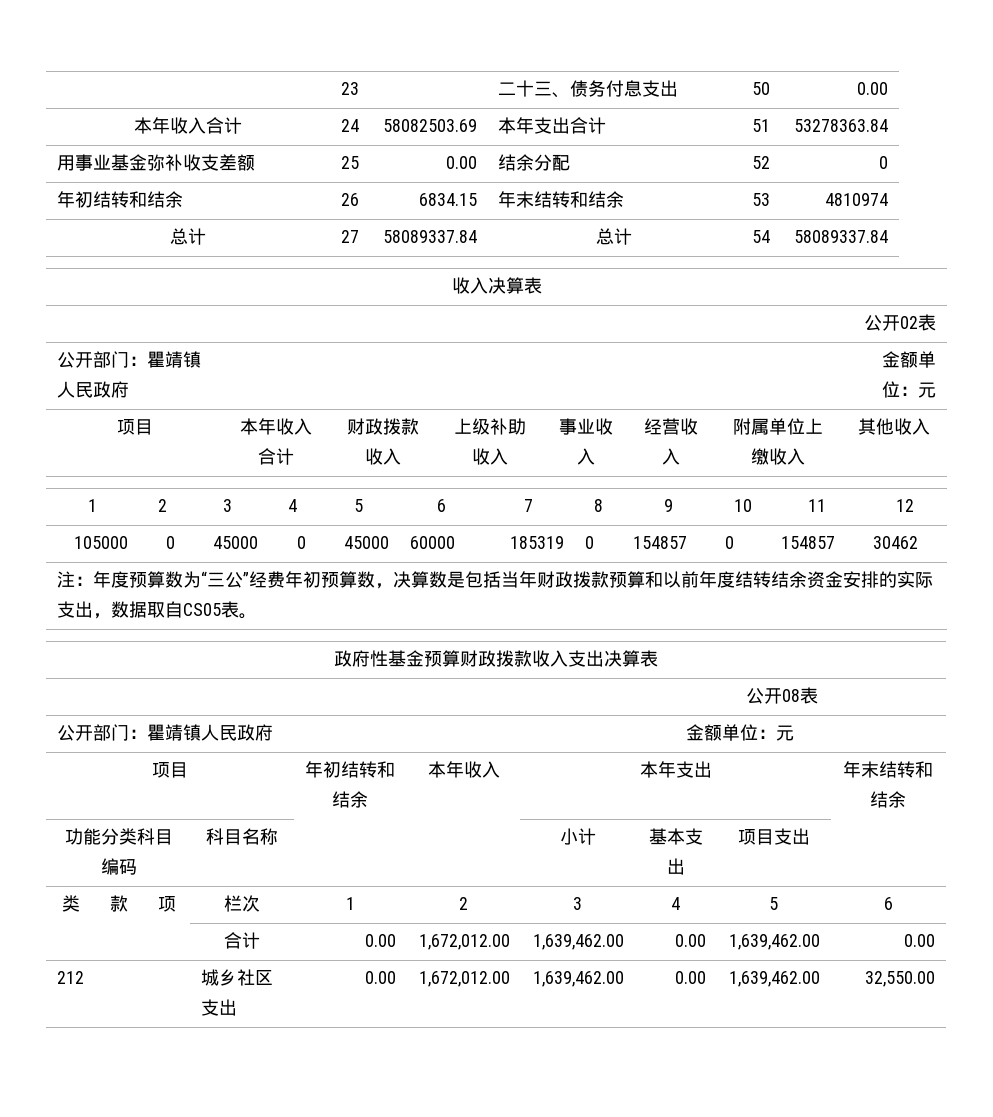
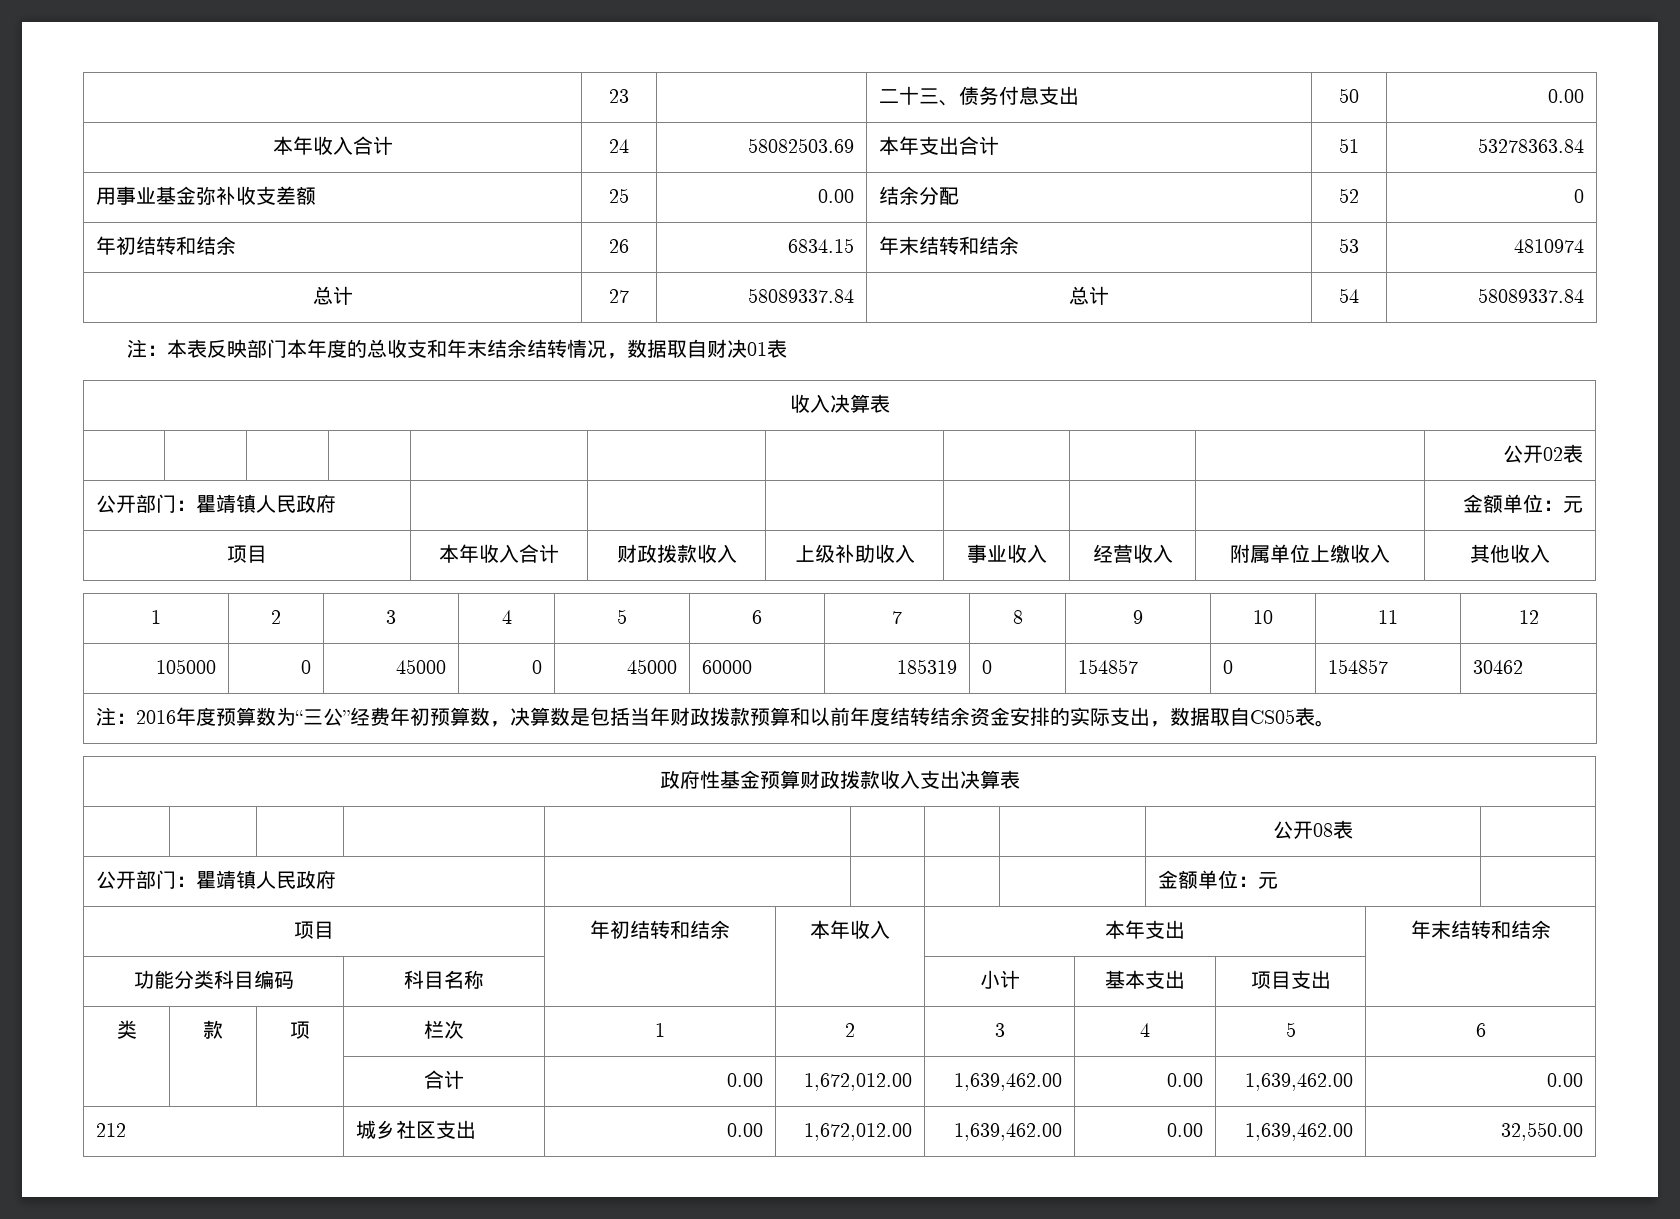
+ 注：本表反映部门本年度的总收支和年末结余结转情况，数据取自财决01表
- 注：年度预算数为“三公”经费年初预算数，决算数是包括当年财政拨款预算和以前年度结转结余资金安排的实际支出，数据取自CS05表。
+ 注：2016年度预算数为“三公”经费年初预算数，决算数是包括当年财政拨款预算和以前年度结转结余资金安排的实际支出，数据取自CS05表。

